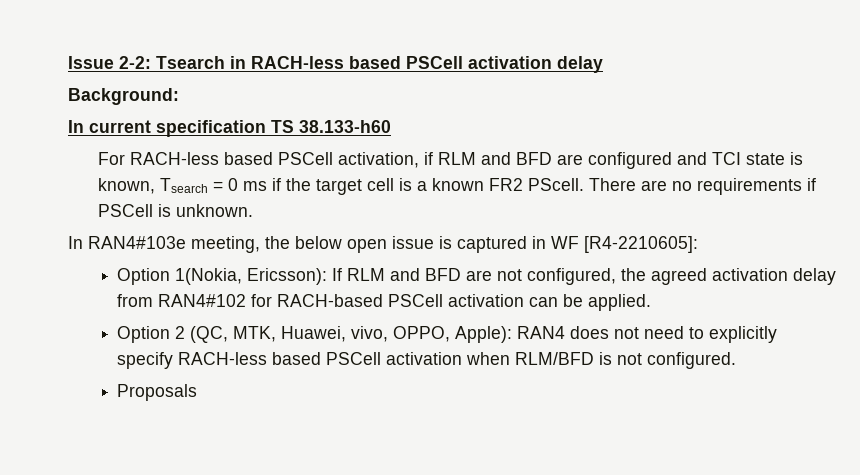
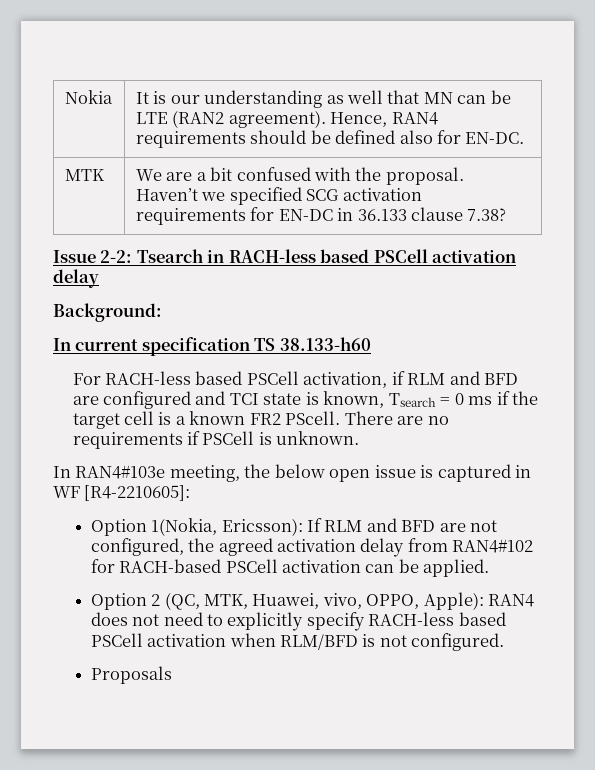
+ Nokia | It is our understanding as well that MN can be LTE (RAN2 agreement). Hence, RAN4 requirements should be defined also for EN-DC.
+ MTK | We are a bit confused with the proposal. Haven’t we specified SCG activation requirements for EN-DC in 36.133 clause 7.38?

